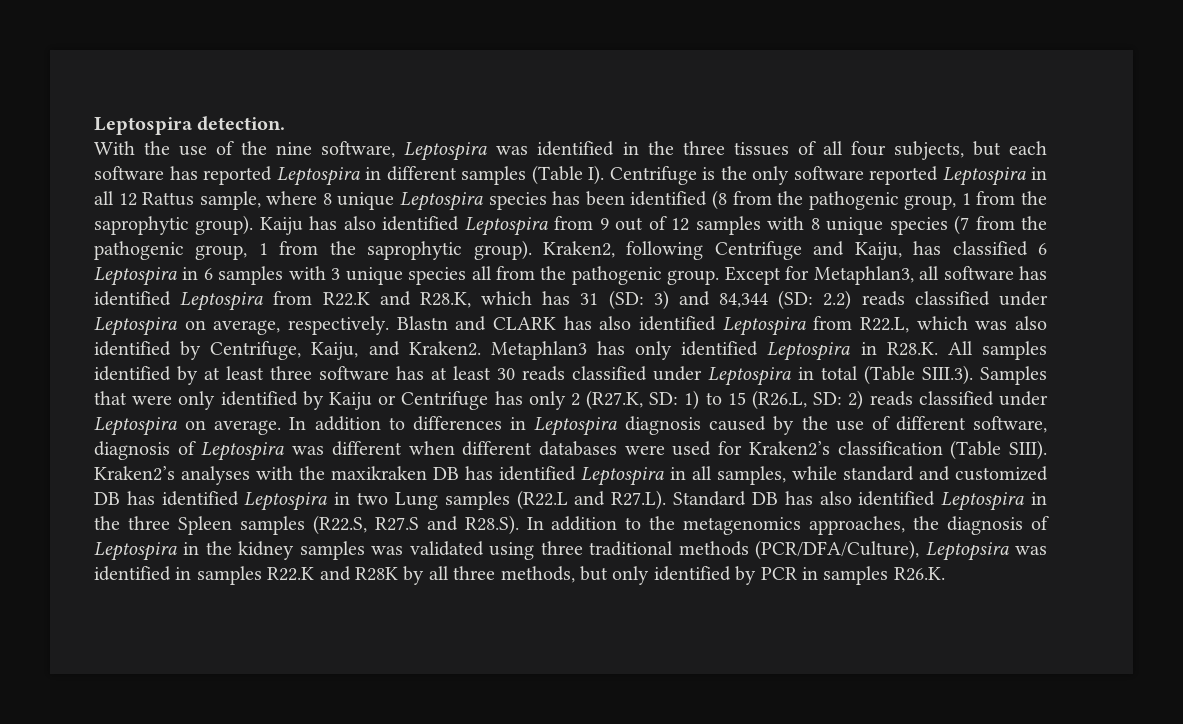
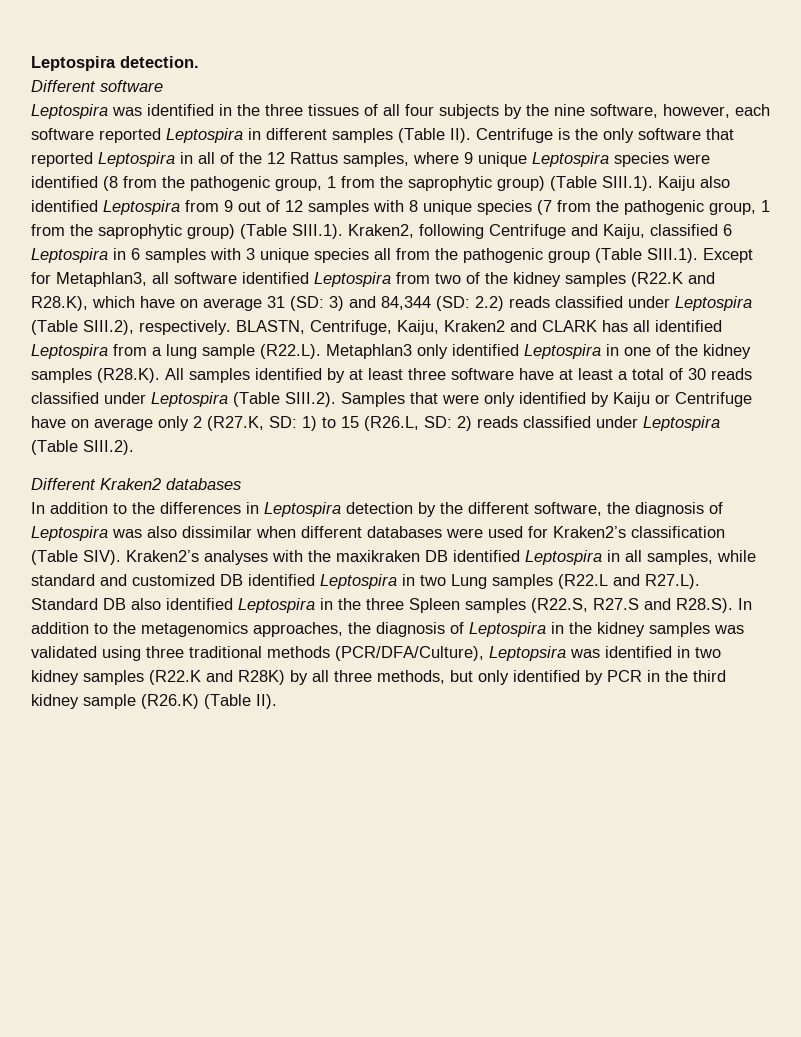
- With the use of the nine software, Leptospira was identified in the three tissues of all four subjects, but each software has reported Leptospira in different samples (Table I). Centrifuge is the only software reported Leptospira in all 12 Rattus sample, where 8 unique Leptospira species has been identified (8 from the pathogenic group, 1 from the saprophytic group). Kaiju has also identified Leptospira from 9 out of 12 samples with 8 unique species (7 from the pathogenic group, 1 from the saprophytic group). Kraken2, following Centrifuge and Kaiju, has classified 6 Leptospira in 6 samples with 3 unique species all from the pathogenic group. Except for Metaphlan3, all software has identified Leptospira from R22.K and R28.K, which has 31 (SD:
+ Different software
+ Leptospira was identified in the three tissues of all four subjects by the nine software, however, each software reported Leptospira in different samples (Table II). Centrifuge is the only software that reported Leptospira in all of the 12 Rattus samples, where 9 unique Leptospira species were identified (8 from the pathogenic group, 1 from the saprophytic group) (Table SIII.1). Kaiju also identified Leptospira from 9 out of 12 samples with 8 unique species (7 from the pathogenic group, 1 from the saprophytic group) (Table SIII.1). Kraken2, following Centrifuge and Kaiju, classified 6 Leptospira in 6 samples with 3 unique species all from the pathogenic group (Table SIII.1). Except for Metaphlan3, all software identified Leptospira from two of the kidney samples (R22.K and R28.K), which have on average 31 (SD:
- 2.2) reads classified under Leptospira on average, respectively. Blastn and CLARK has also identified Leptospira from R22.L, which was also identified by Centrifuge, Kaiju, and Kraken2. Metaphlan3 has only identified Leptospira in R28.K. All samples identified by at least three software has at least 30 reads classified under Leptospira in total (Table SIII.3). Samples that were only identified by Kaiju or Centrifuge has only 2 (R27.K, SD:
+ 2.2) reads classified under Leptospira (Table SIII.2), respectively. BLASTN, Centrifuge, Kaiju, Kraken2 and CLARK has all identified Leptospira from a lung sample (R22.L). Metaphlan3 only identified Leptospira in one of the kidney samples (R28.K). All samples identified by at least three software have at least a total of 30 reads classified under Leptospira (Table SIII.2). Samples that were only identified by Kaiju or Centrifuge have on average only 2 (R27.K, SD:
- 2) reads classified under Leptospira on average. In addition to differences in Leptospira diagnosis caused by the use of different software, diagnosis of Leptospira was different when different databases were used for Kraken2’s classification (Table SIII).
+ 2) reads classified under Leptospira (Table SIII.2).
+ Different Kraken2 databases
+ In addition to the differences in Leptospira detection by the different software, the diagnosis of Leptospira was also dissimilar when different databases were used for Kraken2’s classification (Table SIV).
- Kraken2’s analyses with the maxikraken DB has identified Leptospira in all samples, while standard and customized DB has identified Leptospira in two Lung samples (R22.L and R27.L). Standard DB has also identified Leptospira in the three Spleen samples (R22.S, R27.S and R28.S). In addition to the metagenomics approaches, the diagnosis of Leptospira in the kidney samples was validated using three traditional methods (PCR/DFA/Culture), Leptopsira was identified in samples R22.K and R28K by all three methods, but only identified by PCR in samples R26.K.
+ Kraken2’s analyses with the maxikraken DB identified Leptospira in all samples, while standard and customized DB identified Leptospira in two Lung samples (R22.L and R27.L). Standard DB also identified Leptospira in the three Spleen samples (R22.S, R27.S and R28.S). In addition to the metagenomics approaches, the diagnosis of Leptospira in the kidney samples was validated using three traditional methods (PCR/DFA/Culture), Leptopsira was identified in two kidney samples (R22.K and R28K) by all three methods, but only identified by PCR in the third kidney sample (R26.K) (Table II).

